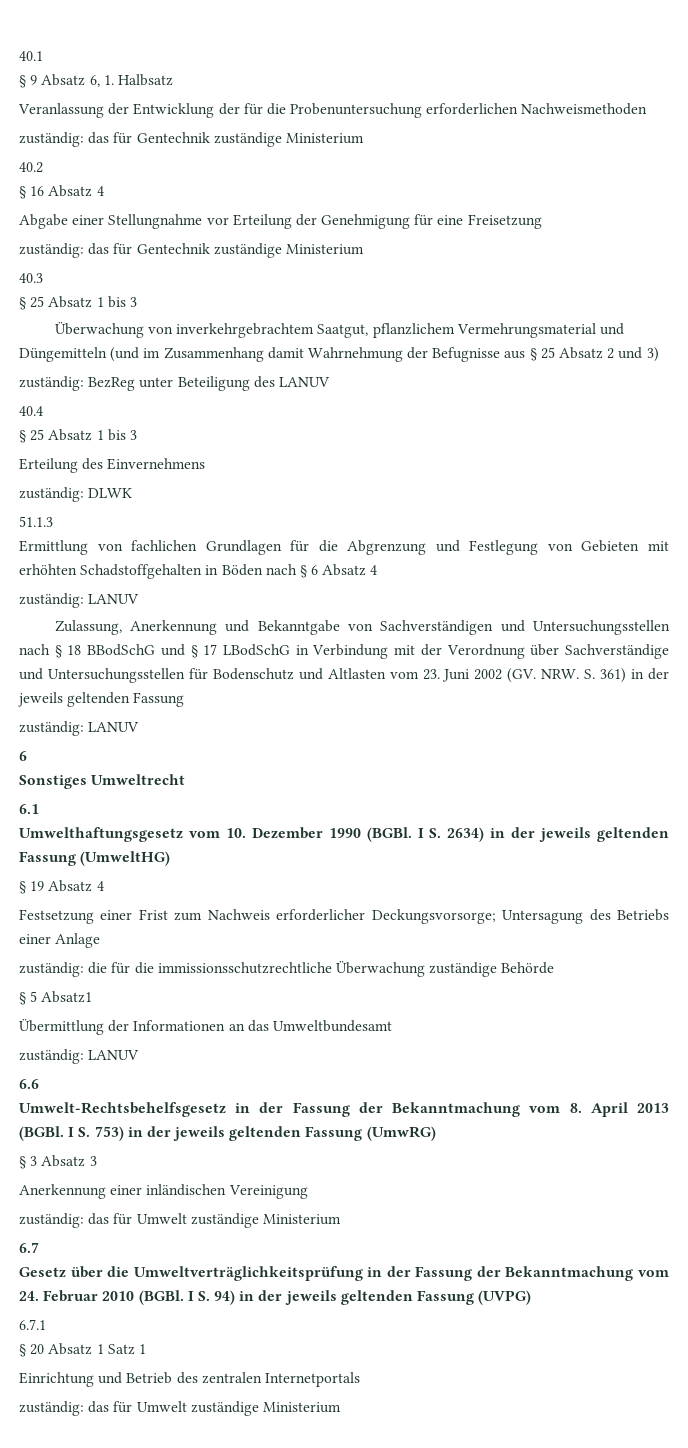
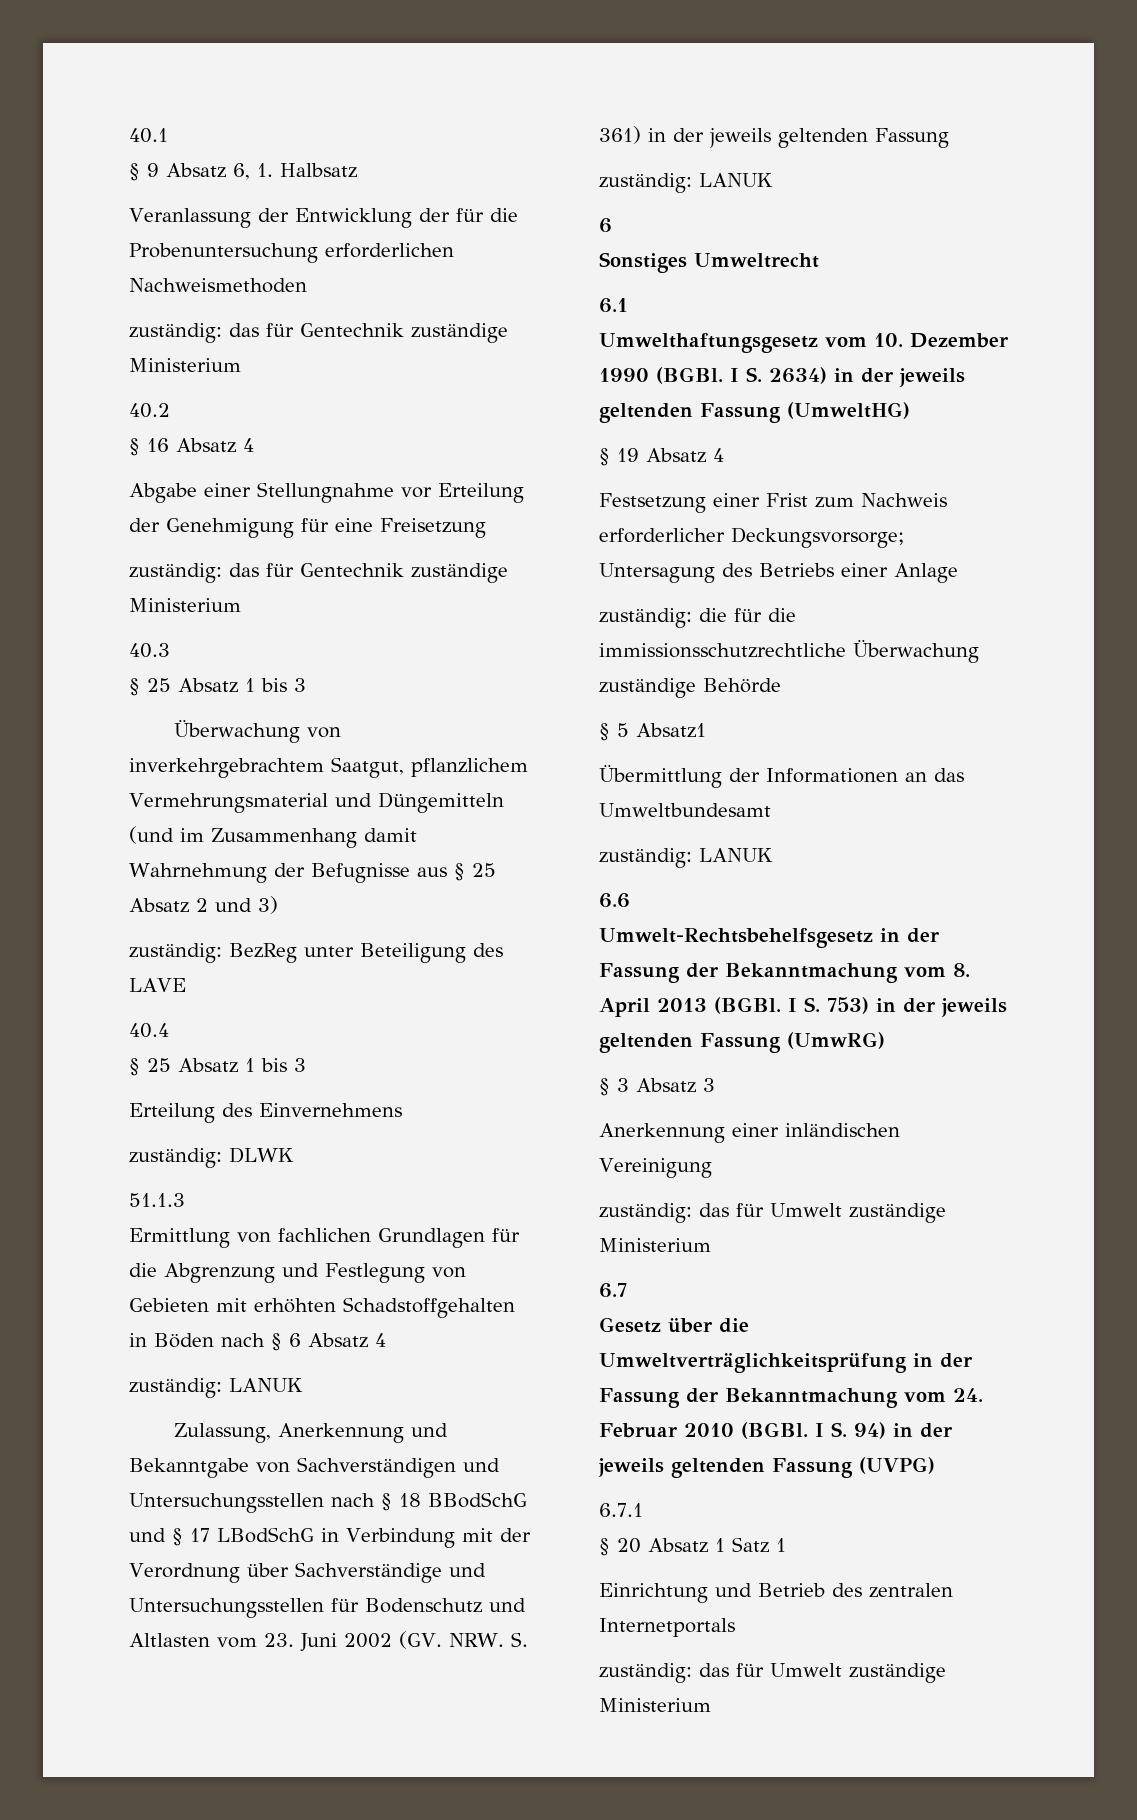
- zuständig: BezReg unter Beteiligung des LANUV
+ zuständig: BezReg unter Beteiligung des LAVE
  Ermittlung von fachlichen Grundlagen für die Abgrenzung und Festlegung von Gebieten mit erhöhten Schadstoffgehalten in Böden nach § 6 Absatz 4
- zuständig: LANUV
+ zuständig: LANUK
  Zulassung, Anerkennung und Bekanntgabe von Sachverständigen und Untersuchungsstellen nach § 18 BBodSchG und § 17 LBodSchG in Verbindung mit der Verordnung über Sachverständige und Untersuchungsstellen für Bodenschutz und Altlasten vom 23. Juni 2002 (GV. NRW. S. 361) in der jeweils geltenden Fassung
- zuständig: LANUV
+ zuständig: LANUK
  Übermittlung der Informationen an das Umweltbundesamt
- zuständig: LANUV
+ zuständig: LANUK

